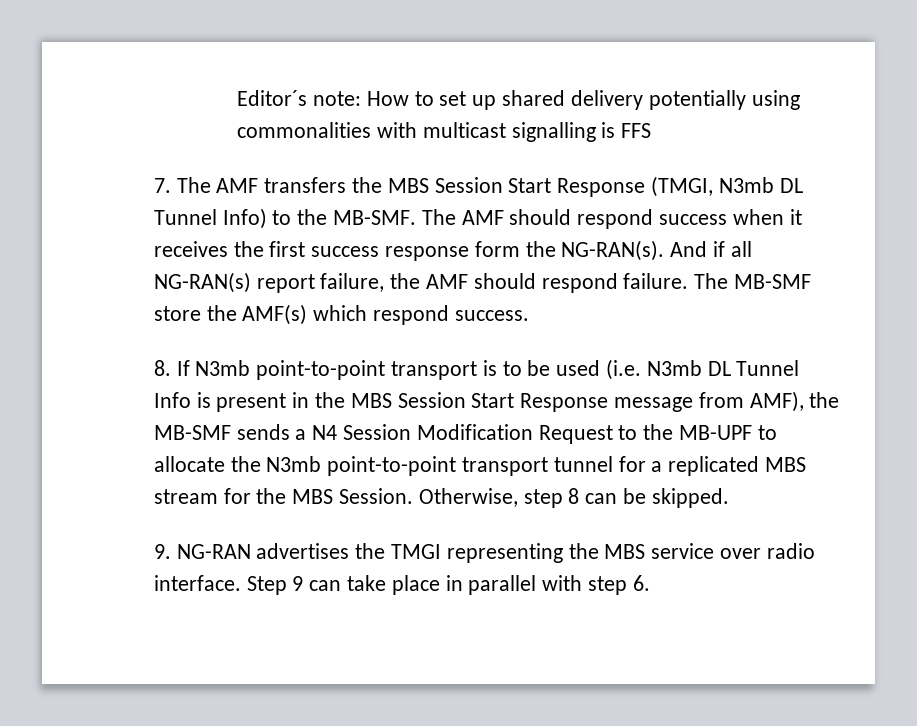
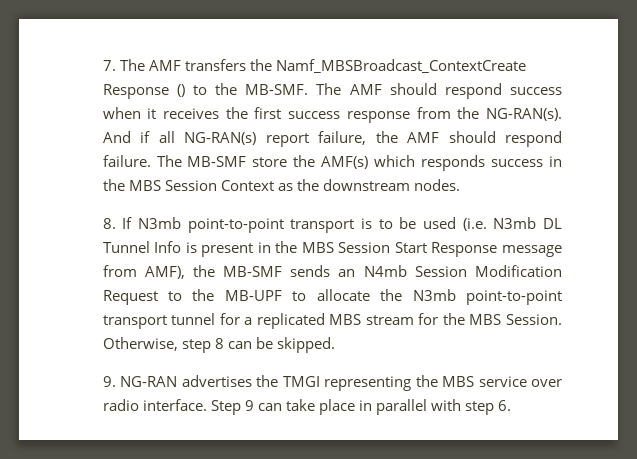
- Editor´s note: How to set up shared delivery potentially using commonalities with multicast signalling is FFS
- 7. The AMF transfers the MBS Session Start Response (TMGI, N3mb DL Tunnel Info) to the MB-SMF.
+ 7. The AMF transfers the Namf_MBSBroadcast_ContextCreate Response () to the MB-SMF.
- The AMF should respond success when it receives the first success response form the NG-RAN(s).
+ The AMF should respond success when it receives the first success response from the NG-RAN(s).
- The MB-SMF store the AMF(s) which respond success.
+ The MB-SMF store the AMF(s) which responds success in the MBS Session Context as the downstream nodes.
- 8. If N3mb point-to-point transport is to be used (i.e. N3mb DL Tunnel Info is present in the MBS Session Start Response message from AMF), the MB-SMF sends a N4 Session Modification Request to the MB-UPF to allocate the N3mb point-to-point transport tunnel for a replicated MBS stream for the MBS Session.
+ 8. If N3mb point-to-point transport is to be used (i.e. N3mb DL Tunnel Info is present in the MBS Session Start Response message from AMF), the MB-SMF sends an N4mb Session Modification Request to the MB-UPF to allocate the N3mb point-to-point transport tunnel for a replicated MBS stream for the MBS Session.

